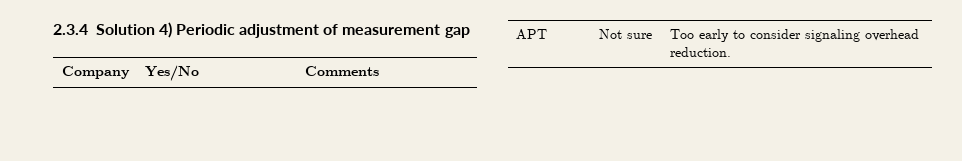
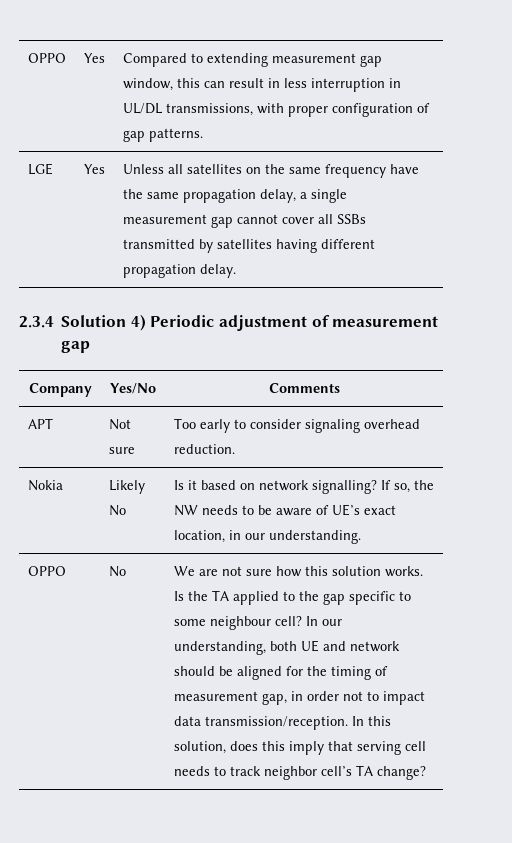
+ OPPO | Yes | Compared to extending measurement gap window, this can result in less interruption in UL/DL transmissions, with proper configuration of gap patterns.
+ LGE | Yes | Unless all satellites on the same frequency have the same propagation delay, a single measurement gap cannot cover all SSBs transmitted by satellites having different propagation delay.
+ Nokia | Likely No | Is it based on network signalling? If so, the NW needs to be aware of UE’s exact location, in our understanding.
+ OPPO | No | We are not sure how this solution works. Is the TA applied to the gap specific to some neighbour cell? In our understanding, both UE and network should be aligned for the timing of measurement gap, in order not to impact data transmission/reception. In this solution, does this imply that serving cell needs to track neighbor cell’s TA change?

